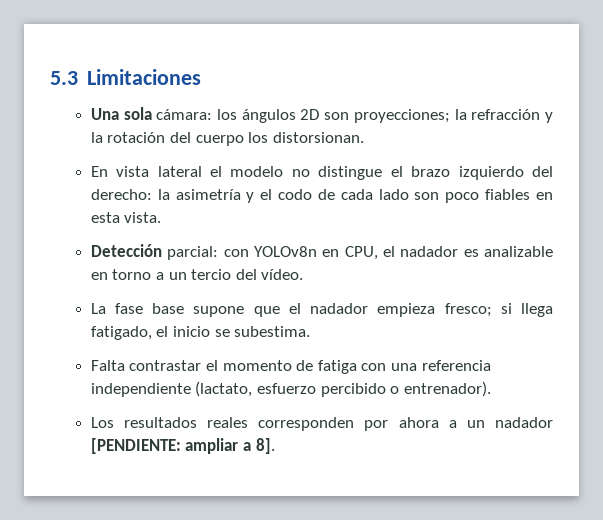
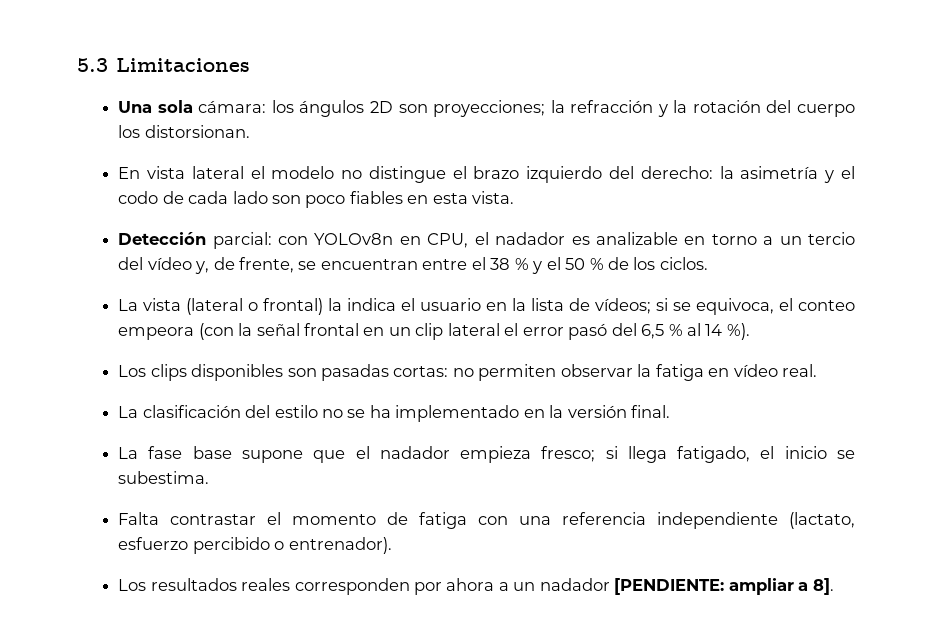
- Detección parcial: con YOLOv8n en CPU, el nadador es analizable en torno a un tercio del vídeo.
+ Detección parcial: con YOLOv8n en CPU, el nadador es analizable en torno a un tercio del vídeo y, de frente, se encuentran entre el 38 % y el 50 % de los ciclos.
+ La vista (lateral o frontal) la indica el usuario en la lista de vídeos; si se equivoca, el conteo empeora (con la señal frontal en un clip lateral el error pasó del 6,5 % al 14 %).
+ Los clips disponibles son pasadas cortas: no permiten observar la fatiga en vídeo real.
+ La clasificación del estilo no se ha implementado en la versión final.

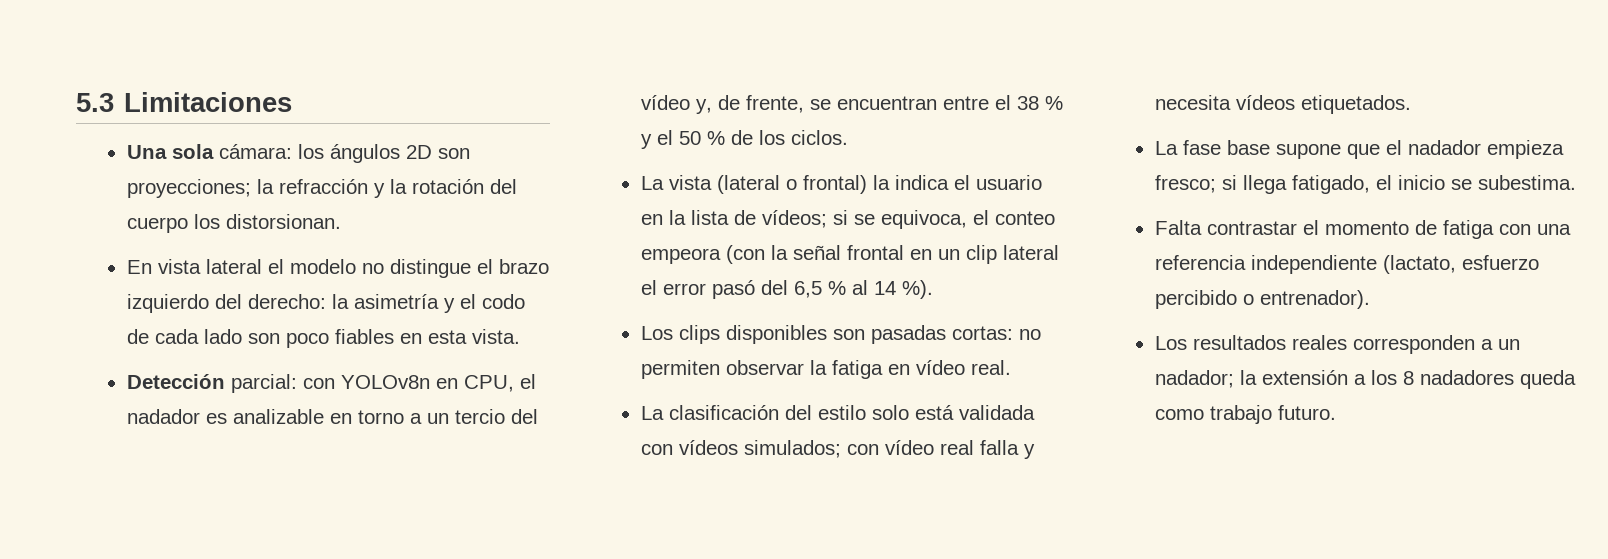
- La clasificación del estilo no se ha implementado en la versión final.
+ La clasificación del estilo solo está validada con vídeos simulados; con vídeo real falla y necesita vídeos etiquetados.
- Los resultados reales corresponden por ahora a un nadador [PENDIENTE: ampliar a 8].
+ Los resultados reales corresponden a un nadador; la extensión a los 8 nadadores queda como trabajo futuro.

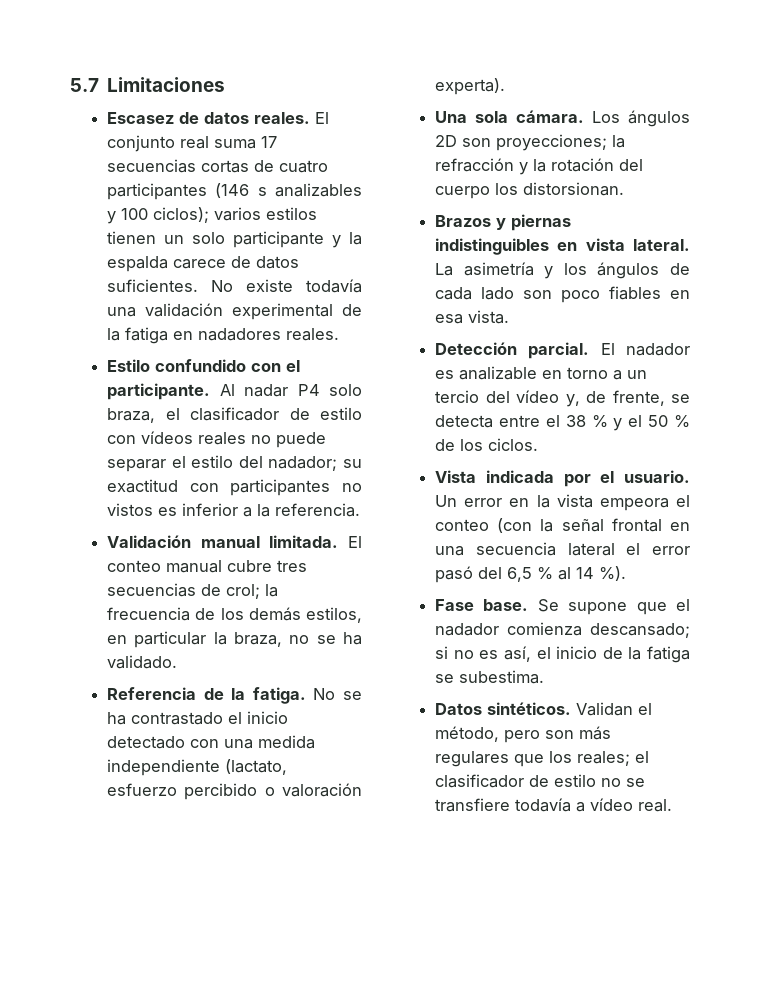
- 5.3 Limitaciones
+ 5.7 Limitaciones
+ Escasez de datos reales. El conjunto real suma 17 secuencias cortas de cuatro participantes (146 s analizables y 100 ciclos); varios estilos tienen un solo participante y la espalda carece de datos suficientes. No existe todavía una validación experimental de la fatiga en nadadores reales.
+ Estilo confundido con el participante. Al nadar P4 solo braza, el clasificador de estilo con vídeos reales no puede separar el estilo del nadador; su exactitud con participantes no vistos es inferior a la referencia.
+ Validación manual limitada. El conteo manual cubre tres secuencias de crol; la frecuencia de los demás estilos, en particular la braza, no se ha validado.
+ Referencia de la fatiga. No se ha contrastado el inicio detectado con una medida independiente (lactato, esfuerzo percibido o valoración experta).
- Una sola cámara: los ángulos 2D son proyecciones; la refracción y la rotación del cuerpo los distorsionan.
+ Una sola cámara. Los ángulos 2D son proyecciones; la refracción y la rotación del cuerpo los distorsionan.
- En vista lateral el modelo no distingue el brazo izquierdo del derecho: la asimetría y el codo de cada lado son poco fiables en esta vista.
+ Brazos y piernas indistinguibles en vista lateral. La asimetría y los ángulos de cada lado son poco fiables en esa vista.
- Detección parcial: con YOLOv8n en CPU, el nadador es analizable en torno a un tercio del vídeo y, de frente, se encuentran entre el 38 % y el 50 % de los ciclos.
+ Detección parcial. El nadador es analizable en torno a un tercio del vídeo y, de frente, se detecta entre el 38 % y el 50 % de los ciclos.
- La vista (lateral o frontal) la indica el usuario en la lista de vídeos; si se equivoca, el conteo empeora (con la señal frontal en un clip lateral el error pasó del 6,5 % al 14 %).
+ Vista indicada por el usuario. Un error en la vista empeora el conteo (con la señal frontal en una secuencia lateral el error pasó del 6,5 % al 14 %).
- Los clips disponibles son pasadas cortas: no permiten observar la fatiga en vídeo real.
- La clasificación del estilo solo está validada con vídeos simulados; con vídeo real falla y necesita vídeos etiquetados.
- La fase base supone que el nadador empieza fresco; si llega fatigado, el inicio se subestima.
- Falta contrastar el momento de fatiga con una referencia independiente (lactato, esfuerzo percibido o entrenador).
- Los resultados reales corresponden a un nadador; la extensión a los 8 nadadores queda como trabajo futuro.
+ Fase base. Se supone que el nadador comienza descansado; si no es así, el inicio de la fatiga se subestima.
+ Datos sintéticos. Validan el método, pero son más regulares que los reales; el clasificador de estilo no se transfiere todavía a vídeo real.

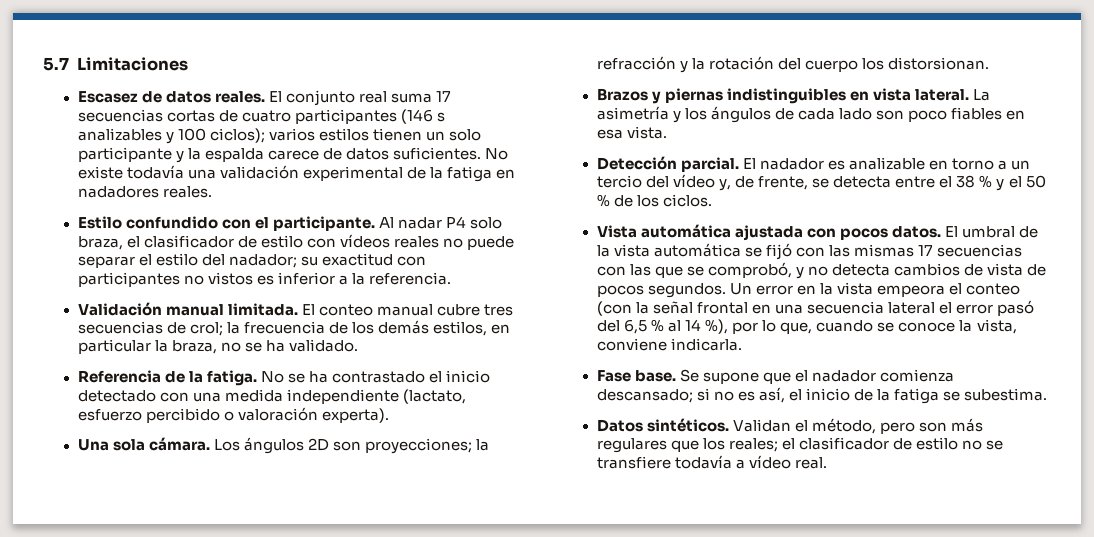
- Vista indicada por el usuario.
+ Vista automática ajustada con pocos datos. El umbral de la vista automática se fijó con las mismas 17 secuencias con las que se comprobó, y no detecta cambios de vista de pocos segundos.
- Un error en la vista empeora el conteo (con la señal frontal en una secuencia lateral el error pasó del 6,5 % al 14 %).
+ Un error en la vista empeora el conteo (con la señal frontal en una secuencia lateral el error pasó del 6,5 % al 14 %), por lo que, cuando se conoce la vista, conviene indicarla.

